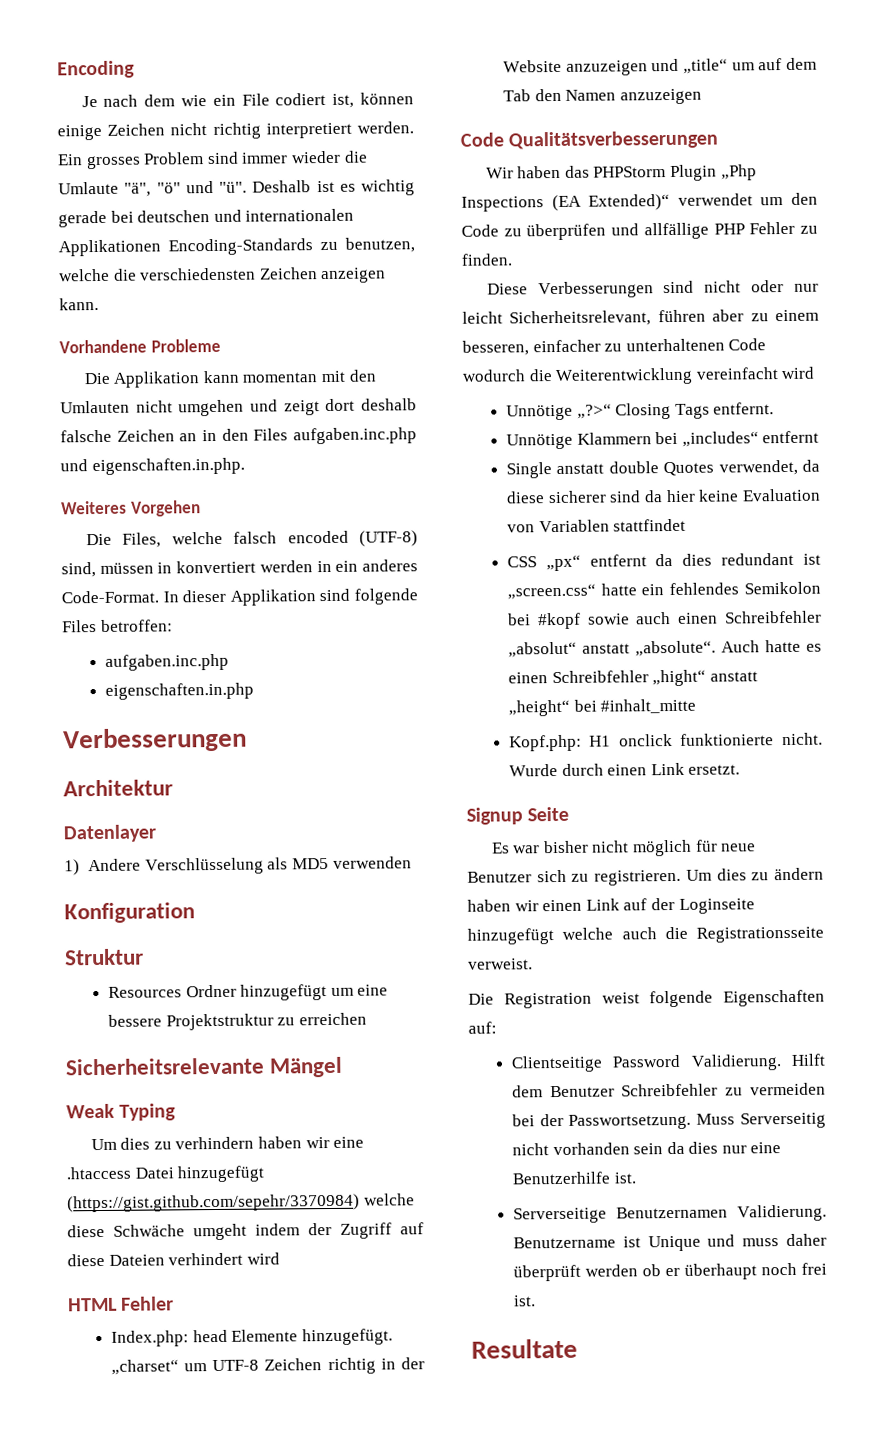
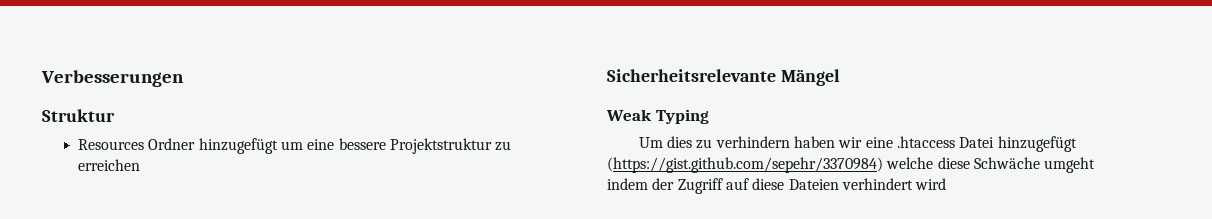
- Encoding
- Je nach dem wie ein File codiert ist, können einige Zeichen nicht richtig interpretiert werden. Ein grosses Problem sind immer wieder die Umlaute "ä", "ö" und "ü". Deshalb ist es wichtig gerade bei deutschen und internationalen Applikationen Encoding-Standards zu benutzen, welche die verschiedensten Zeichen anzeigen kann.
- Vorhandene Probleme
- Die Applikation kann momentan mit den Umlauten nicht umgehen und zeigt dort deshalb falsche Zeichen an in den Files aufgaben.inc.php und eigenschaften.in.php.
- Weiteres Vorgehen
- Die Files, welche falsch encoded (UTF-8) sind, müssen in konvertiert werden in ein anderes Code-Format. In dieser Applikation sind folgende Files betroffen:
- aufgaben.inc.php
- eigenschaften.in.php
  Verbesserungen
- Architektur
- Datenlayer
- 1) Andere Verschlüsselung als MD5 verwenden
- Konfiguration
- HTML Fehler
- Index.php: head Elemente hinzugefügt. „charset“ um UTF-8 Zeichen richtig in der Website anzuzeigen und „title“ um auf dem Tab den Namen anzuzeigen
- Code Qualitätsverbesserungen
- Wir haben das PHPStorm Plugin „Php Inspections (EA Extended)“ verwendet um den Code zu überprüfen und allfällige PHP Fehler zu finden.
- Diese Verbesserungen sind nicht oder nur leicht Sicherheitsrelevant, führen aber zu einem besseren, einfacher zu unterhaltenen Code wodurch die Weiterentwicklung vereinfacht wird
- Unnötige „?>“ Closing Tags entfernt.
- Unnötige Klammern bei „includes“ entfernt
- Single anstatt double Quotes verwendet, da diese sicherer sind da hier keine Evaluation von Variablen stattfindet
- CSS „px“ entfernt da dies redundant ist „screen.css“ hatte ein fehlendes Semikolon bei #kopf sowie auch einen Schreibfehler „absolut“ anstatt „absolute“. Auch hatte es einen Schreibfehler „hight“ anstatt „height“ bei #inhalt_mitte
- Kopf.php: H1 onclick funktionierte nicht. Wurde durch einen Link ersetzt.
- Signup Seite
- Es war bisher nicht möglich für neue Benutzer sich zu registrieren. Um dies zu ändern haben wir einen Link auf der Loginseite hinzugefügt welche auch die Registrationsseite verweist.
- Die Registration weist folgende Eigenschaften auf:
- Clientseitige Password Validierung. Hilft dem Benutzer Schreibfehler zu vermeiden bei der Passwortsetzung. Muss Serverseitig nicht vorhanden sein da dies nur eine Benutzerhilfe ist.
- Serverseitige Benutzernamen Validierung. Benutzername ist Unique und muss daher überprüft werden ob er überhaupt noch frei ist.
- Resultate

